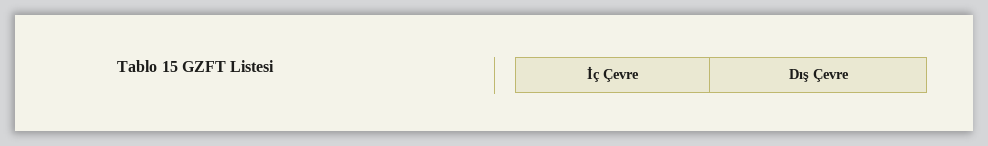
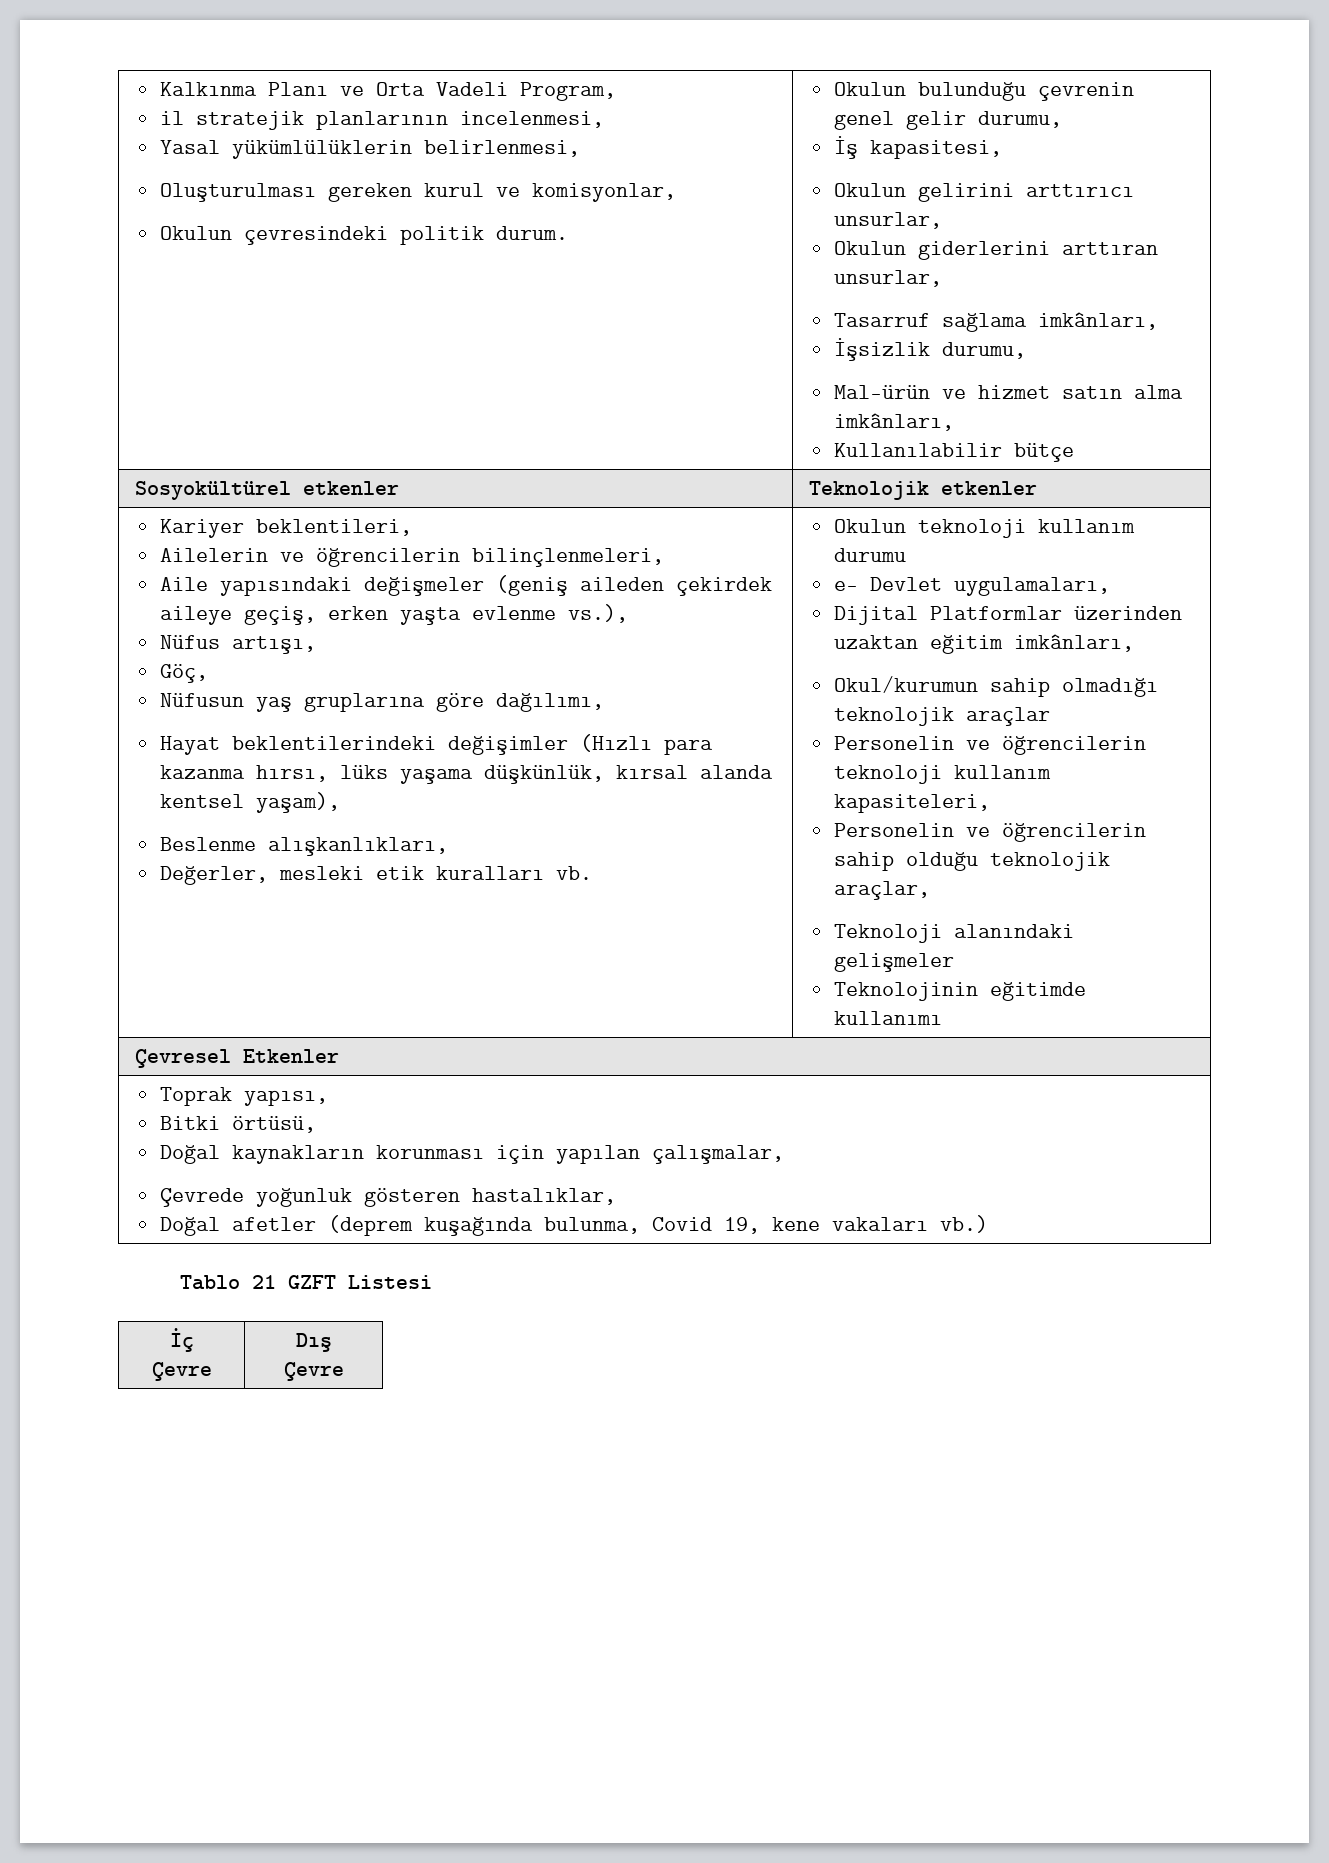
- Tablo 15 GZFT Listesi
+ Kalkınma Planı ve Orta Vadeli Program,
+ il stratejik planlarının incelenmesi,
+ Yasal yükümlülüklerin belirlenmesi,
+ Oluşturulması gereken kurul ve komisyonlar,
+ Okulun çevresindeki politik durum. | Okulun bulunduğu çevrenin genel gelir durumu,
+ İş kapasitesi,
+ Okulun gelirini arttırıcı unsurlar,
+ Okulun giderlerini arttıran unsurlar,
+ Tasarruf sağlama imkânları,
+ İşsizlik durumu,
+ Mal-ürün ve hizmet satın alma imkânları,
+ Kullanılabilir bütçe
+ Sosyokültürel etkenler | Teknolojik etkenler
+ Kariyer beklentileri,
+ Ailelerin ve öğrencilerin bilinçlenmeleri,
+ Aile yapısındaki değişmeler (geniş aileden çekirdek aileye geçiş, erken yaşta evlenme vs.),
+ Nüfus artışı,
+ Göç,
+ Nüfusun yaş gruplarına göre dağılımı,
+ Hayat beklentilerindeki değişimler (Hızlı para kazanma hırsı, lüks yaşama düşkünlük, kırsal alanda kentsel yaşam),
+ Beslenme alışkanlıkları,
+ Değerler, mesleki etik kuralları vb. | Okulun teknoloji kullanım durumu
+ e- Devlet uygulamaları,
+ Dijital Platformlar üzerinden uzaktan eğitim imkânları,
+ Okul/kurumun sahip olmadığı teknolojik araçlar
+ Personelin ve öğrencilerin teknoloji kullanım kapasiteleri,
+ Personelin ve öğrencilerin sahip olduğu teknolojik araçlar,
+ Teknoloji alanındaki gelişmeler
+ Teknolojinin eğitimde kullanımı
+ Çevresel Etkenler
+ Toprak yapısı,
+ Bitki örtüsü,
+ Doğal kaynakların korunması için yapılan çalışmalar,
+ Çevrede yoğunluk gösteren hastalıklar,
+ Doğal afetler (deprem kuşağında bulunma, Covid 19, kene vakaları vb.)
+ Tablo 21 GZFT Listesi

